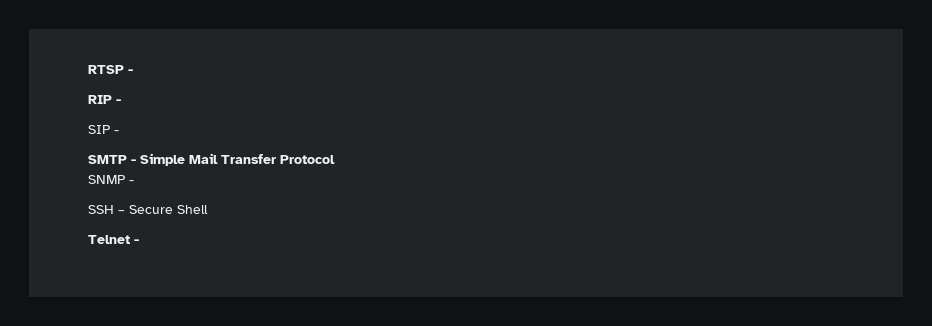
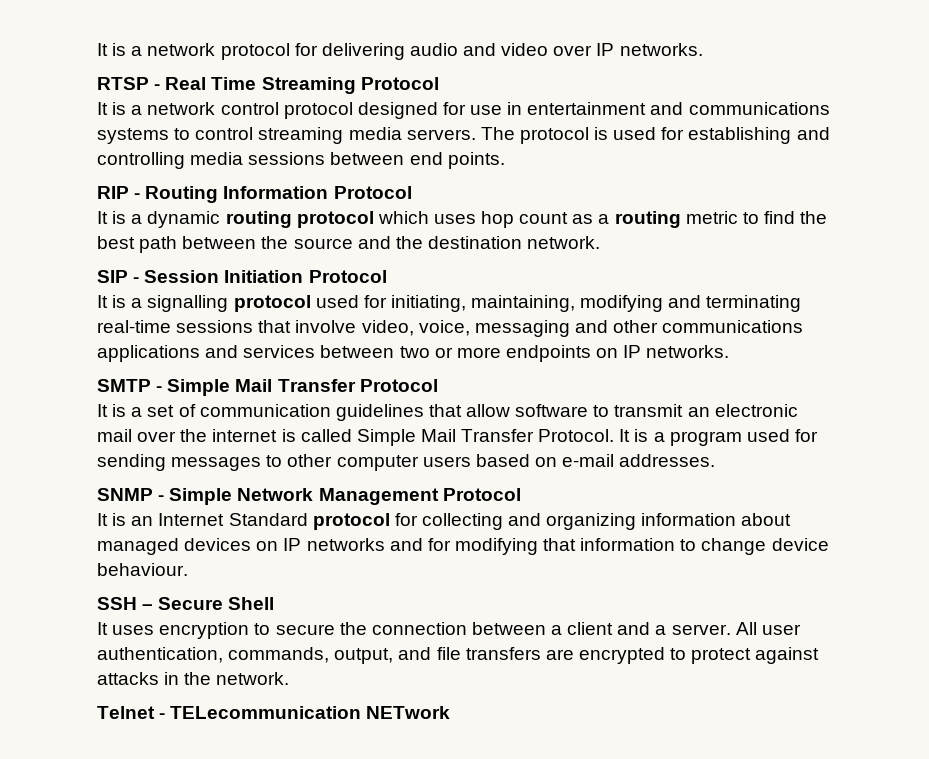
- RTSP -
- RIP -
- SIP -
+ It is a network protocol for delivering audio and video over IP networks.
+ RTSP - Real Time Streaming Protocol
+ It is a network control protocol designed for use in entertainment and communications systems to control streaming media servers. The protocol is used for establishing and controlling media sessions between end points.
+ RIP - Routing Information Protocol
+ It is a dynamic routing protocol which uses hop count as a routing metric to find the best path between the source and the destination network.
+ SIP - Session Initiation Protocol
+ It is a signalling protocol used for initiating, maintaining, modifying and terminating real-time sessions that involve video, voice, messaging and other communications applications and services between two or more endpoints on IP networks.
- SNMP -
+ It is a set of communication guidelines that allow software to transmit an electronic mail over the internet is called Simple Mail Transfer Protocol. It is a program used for sending messages to other computer users based on e-mail addresses.
+ SNMP - Simple Network Management Protocol
+ It is an Internet Standard protocol for collecting and organizing information about managed devices on IP networks and for modifying that information to change device behaviour.
  SSH – Secure Shell
+ It uses encryption to secure the connection between a client and a server. All user authentication, commands, output, and file transfers are encrypted to protect against attacks in the network.
- Telnet -
+ Telnet - TELecommunication NETwork

